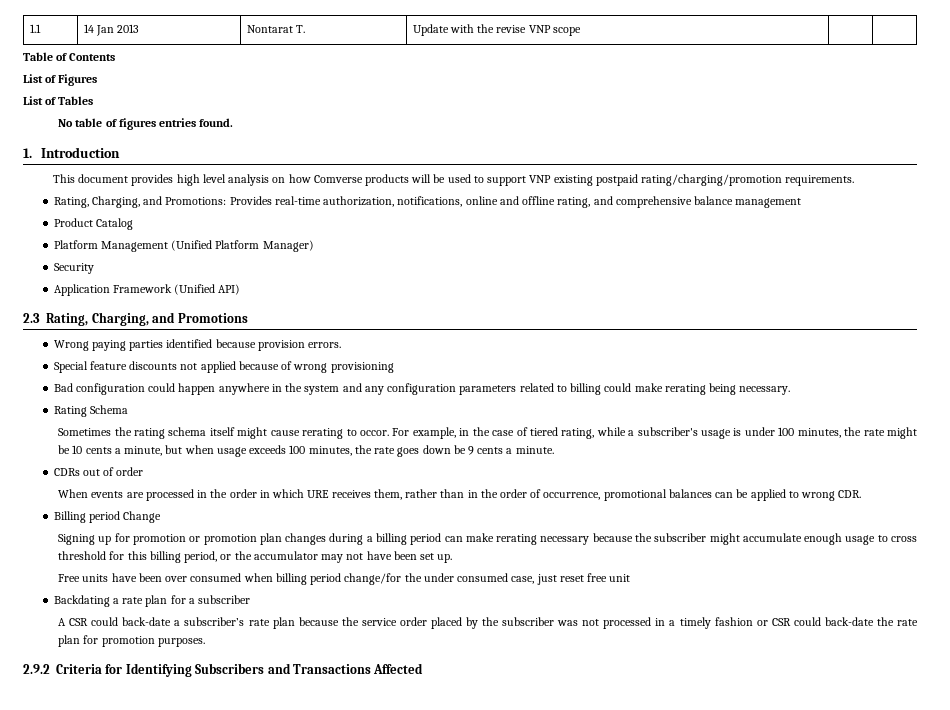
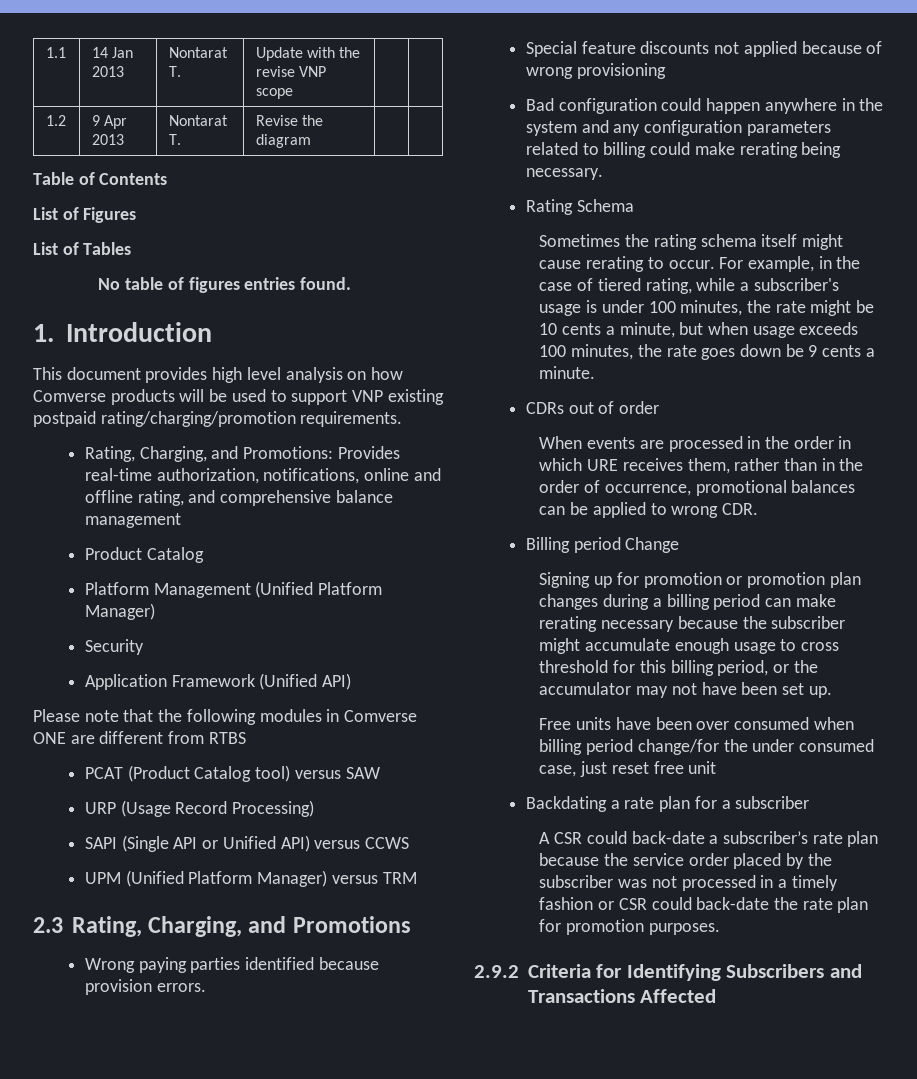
+ 1.2 | 9 Apr 2013 | Nontarat T. | Revise the diagram | |
+ Please note that the following modules in Comverse ONE are different from RTBS
+ PCAT (Product Catalog tool) versus SAW
+ URP (Usage Record Processing)
+ SAPI (Single API or Unified API) versus CCWS
+ UPM (Unified Platform Manager) versus TRM
- Sometimes the rating schema itself might cause rerating to occor.
+ Sometimes the rating schema itself might cause rerating to occur.

